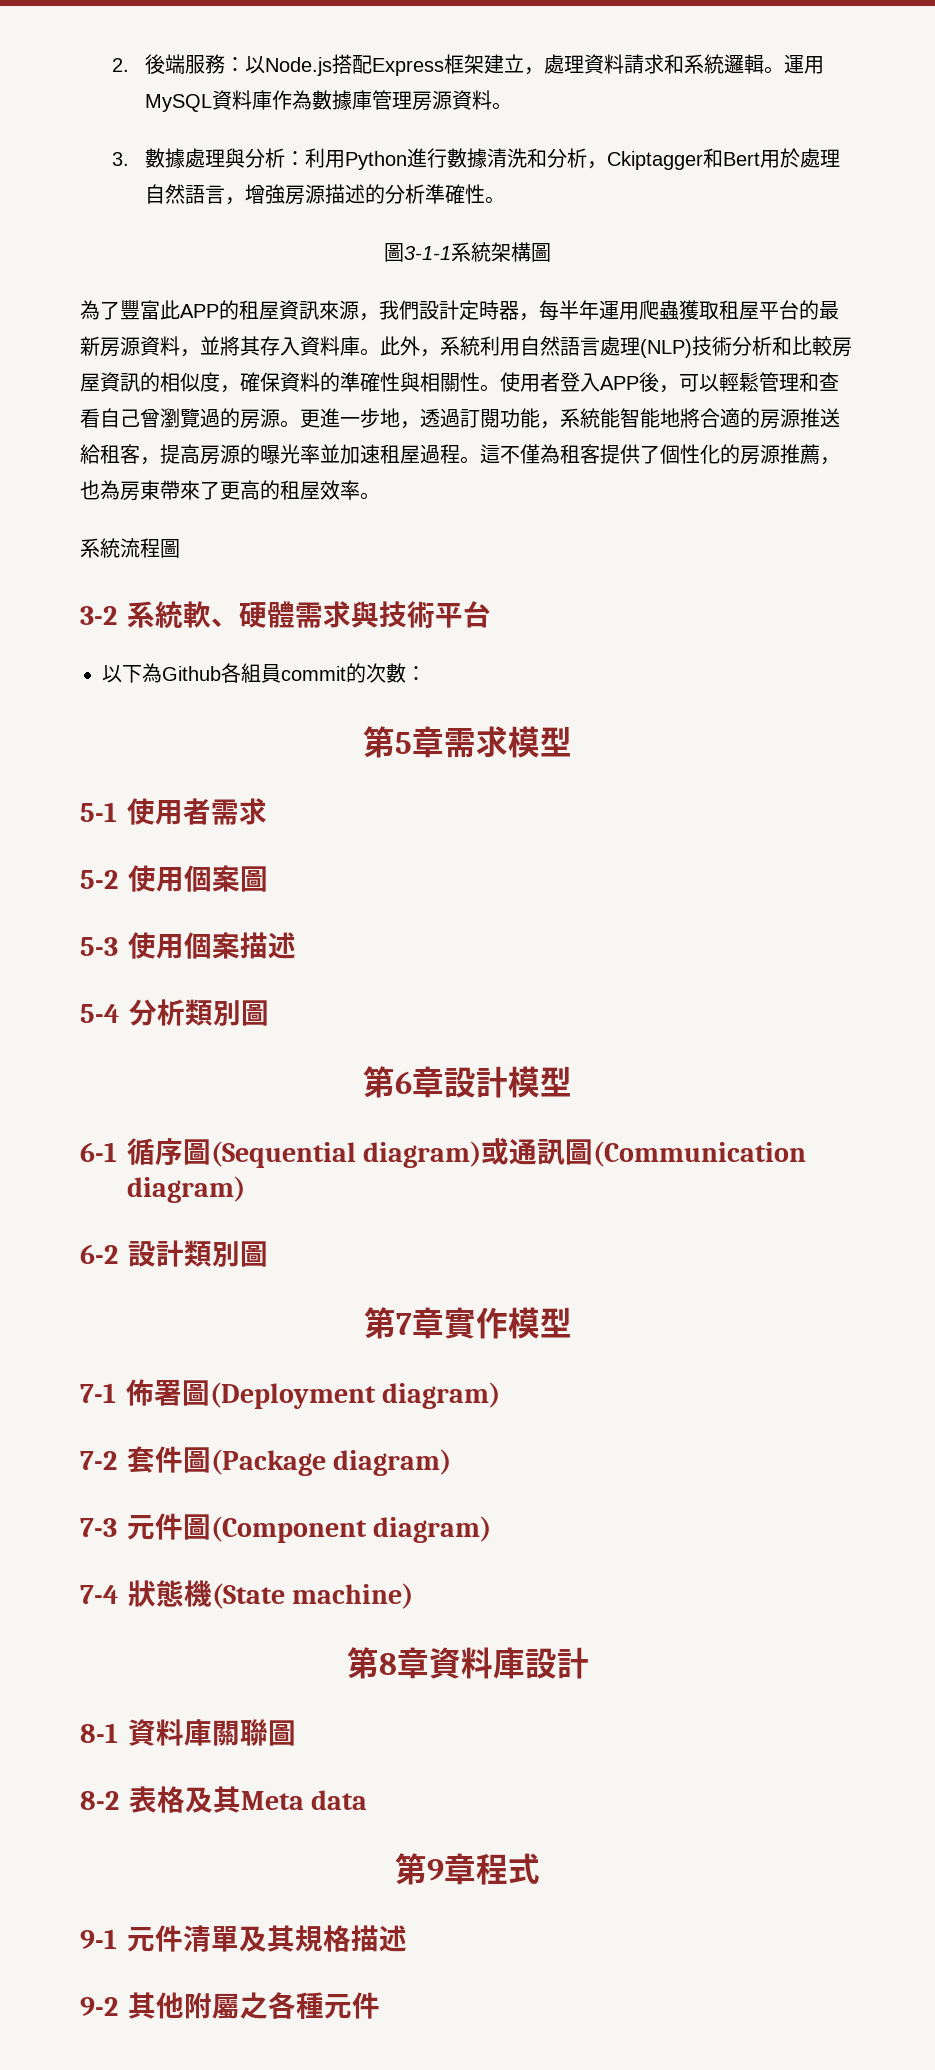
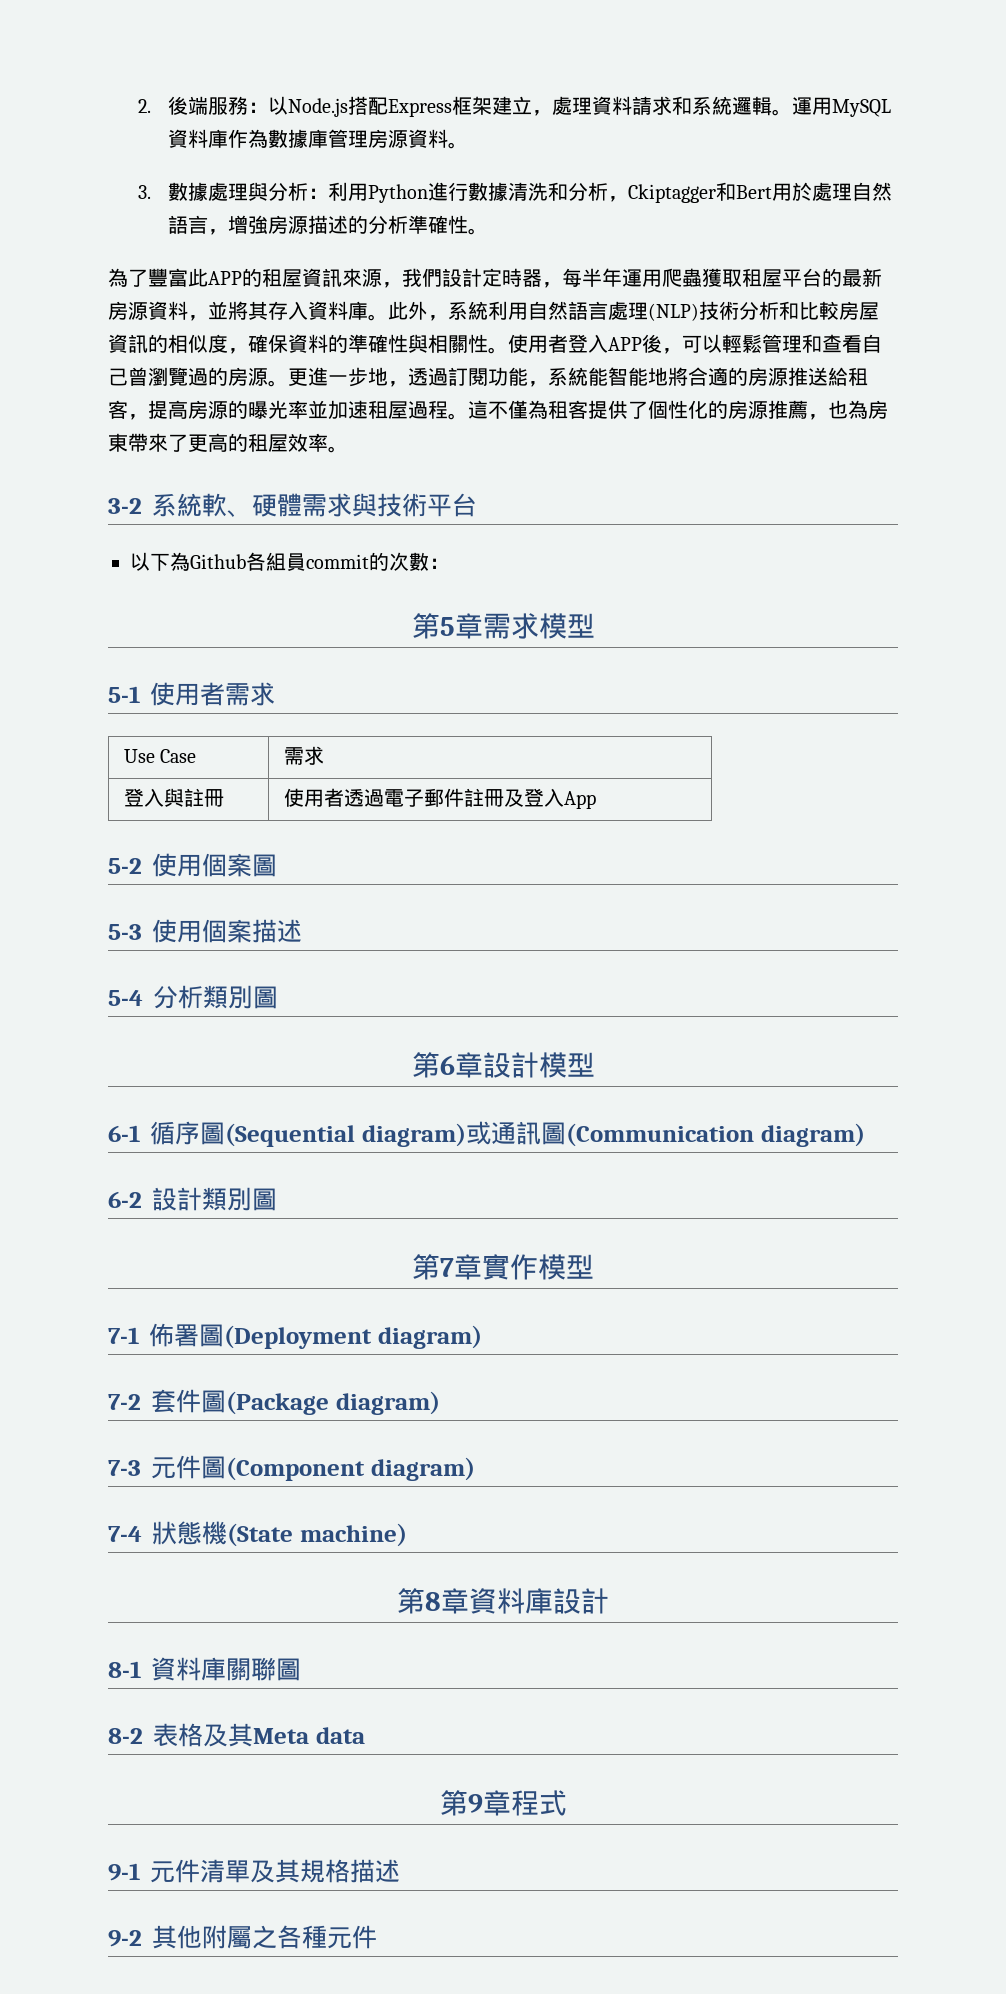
- 圖3-1-1系統架構圖
- 系統流程圖
+ Use Case | 需求
+ 登入與註冊 | 使用者透過電子郵件註冊及登入App

